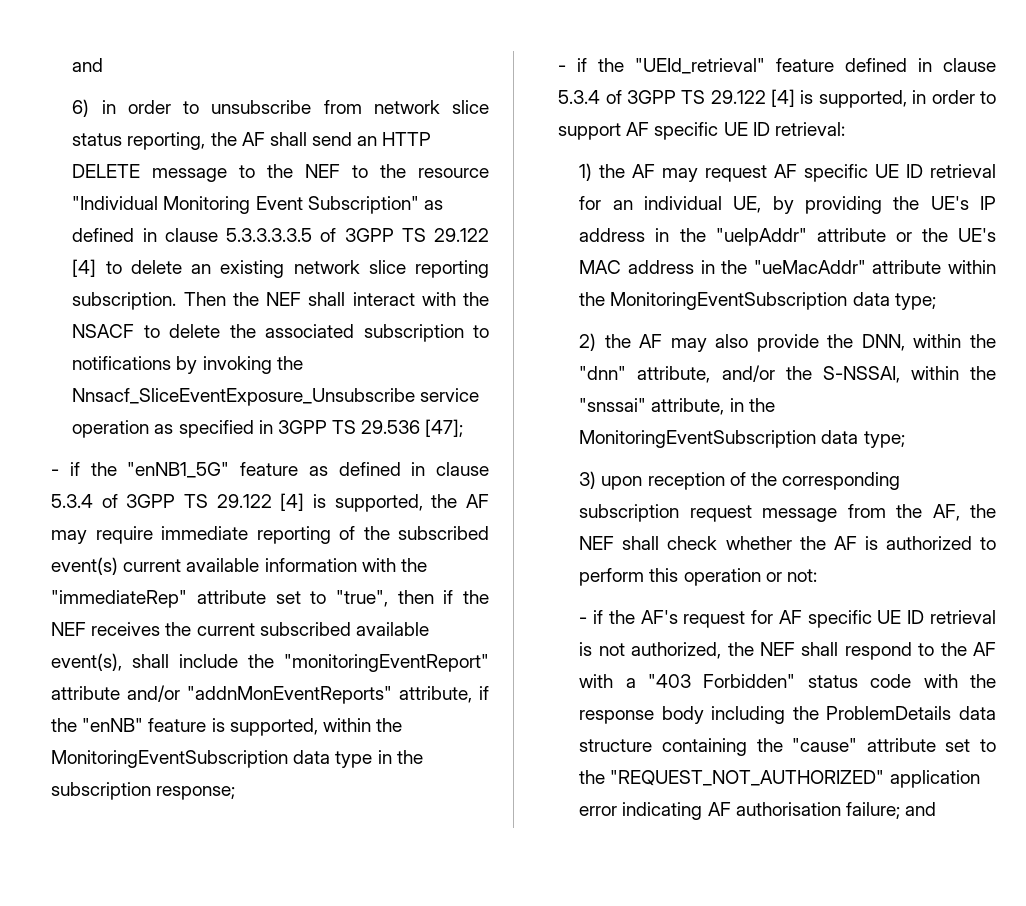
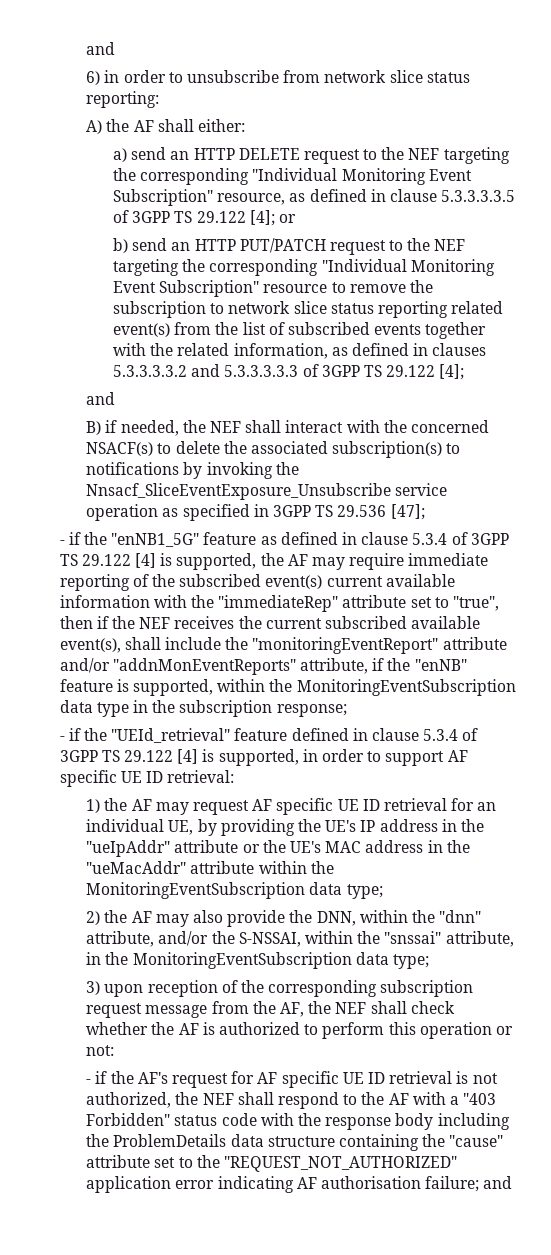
- 6) in order to unsubscribe from network slice status reporting, the AF shall send an HTTP DELETE message to the NEF to the resource "Individual Monitoring Event Subscription" as defined in clause 5.3.3.3.3.5 of 3GPP TS 29.122 [4] to delete an existing network slice reporting subscription. Then the NEF shall interact with the NSACF to delete the associated subscription to notifications by invoking the Nnsacf_SliceEventExposure_Unsubscribe service operation as specified in 3GPP TS 29.536 [47];
+ 6) in order to unsubscribe from network slice status reporting:
+ A) the AF shall either:
+ a) send an HTTP DELETE request to the NEF targeting the corresponding "Individual Monitoring Event Subscription" resource, as defined in clause 5.3.3.3.3.5 of 3GPP TS 29.122 [4]; or
+ b) send an HTTP PUT/PATCH request to the NEF targeting the corresponding "Individual Monitoring Event Subscription" resource to remove the subscription to network slice status reporting related event(s) from the list of subscribed events together with the related information, as defined in clauses 5.3.3.3.3.2 and 5.3.3.3.3.3 of 3GPP TS 29.122 [4];
+ and
+ B) if needed, the NEF shall interact with the concerned NSACF(s) to delete the associated subscription(s) to notifications by invoking the Nnsacf_SliceEventExposure_Unsubscribe service operation as specified in 3GPP TS 29.536 [47];

